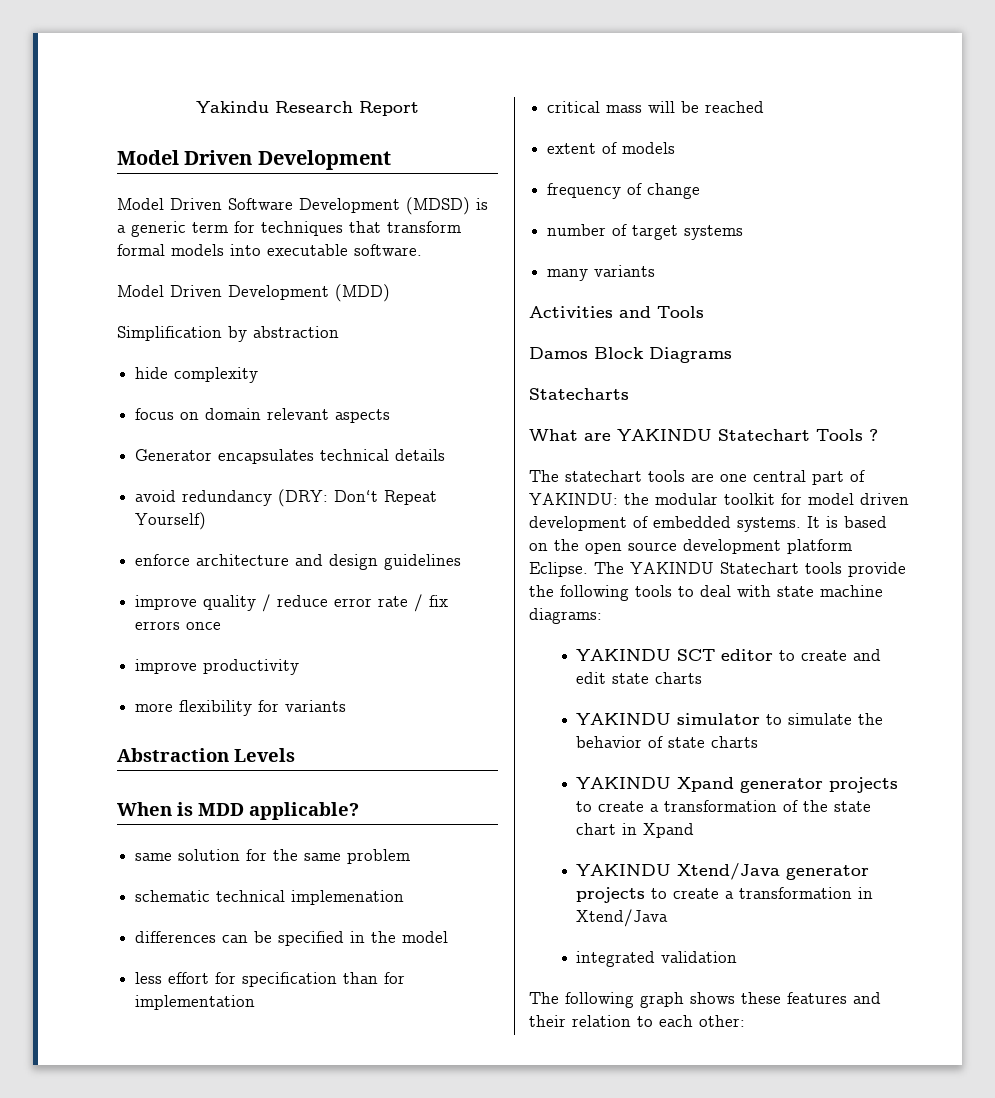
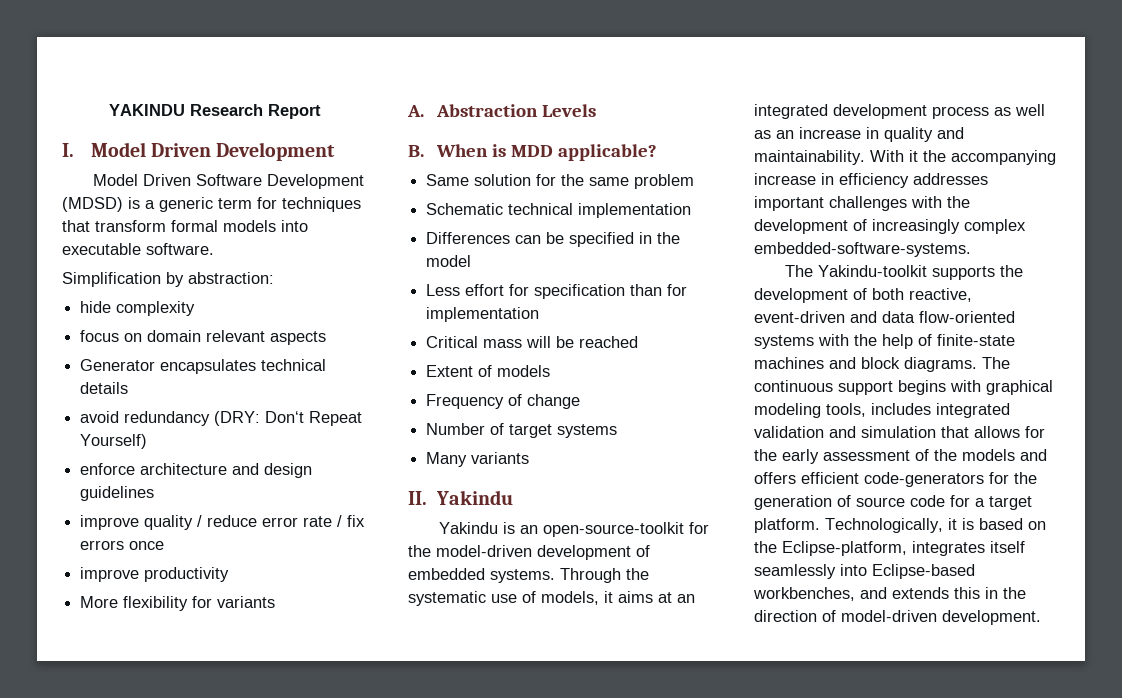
- Yakindu Research Report
- Model Driven Development
+ YAKINDU Research Report
+ I. Model Driven Development
- Model Driven Development (MDD)
- Simplification by abstraction
+ Simplification by abstraction:
- more flexibility for variants
+ More flexibility for variants
- Abstraction Levels
+ A. Abstraction Levels
- When is MDD applicable?
+ B. When is MDD applicable?
- same solution for the same problem
+ Same solution for the same problem
- schematic technical implemenation
- differences can be specified in the model
+ Schematic technical implementation
+ Differences can be specified in the model
- less effort for specification than for implementation
+ Less effort for specification than for implementation
- critical mass will be reached
+ Critical mass will be reached
- extent of models
+ Extent of models
- frequency of change
+ Frequency of change
- number of target systems
+ Number of target systems
- many variants
- Activities and Tools
- Damos Block Diagrams
- Statecharts
- What are YAKINDU Statechart Tools ?
- The statechart tools are one central part of YAKINDU: the modular toolkit for model driven development of embedded systems. It is based on the open source development platform Eclipse. The YAKINDU Statechart tools provide the following tools to deal with state machine diagrams:
- YAKINDU SCT editor to create and edit state charts
- YAKINDU simulator to simulate the behavior of state charts
- YAKINDU Xpand generator projects to create a transformation of the state chart in Xpand
- YAKINDU Xtend/Java generator projects to create a transformation in Xtend/Java
- integrated validation
- The following graph shows these features and their relation to each other:
+ Many variants
+ II. Yakindu
+ Yakindu is an open-source-toolkit for the model-driven development of embedded systems. Through the systematic use of models, it aims at an integrated development process as well as an increase in quality and maintainability. With it the accompanying increase in efficiency addresses important challenges with the development of increasingly complex embedded-software-systems.
+ The Yakindu-toolkit supports the development of both reactive, event-driven and data flow-oriented systems with the help of finite-state machines and block diagrams. The continuous support begins with graphical modeling tools, includes integrated validation and simulation that allows for the early assessment of the models and offers efficient code-generators for the generation of source code for a target platform. Technologically, it is based on the Eclipse-platform, integrates itself seamlessly into Eclipse-based workbenches, and extends this in the direction of model-driven development.

